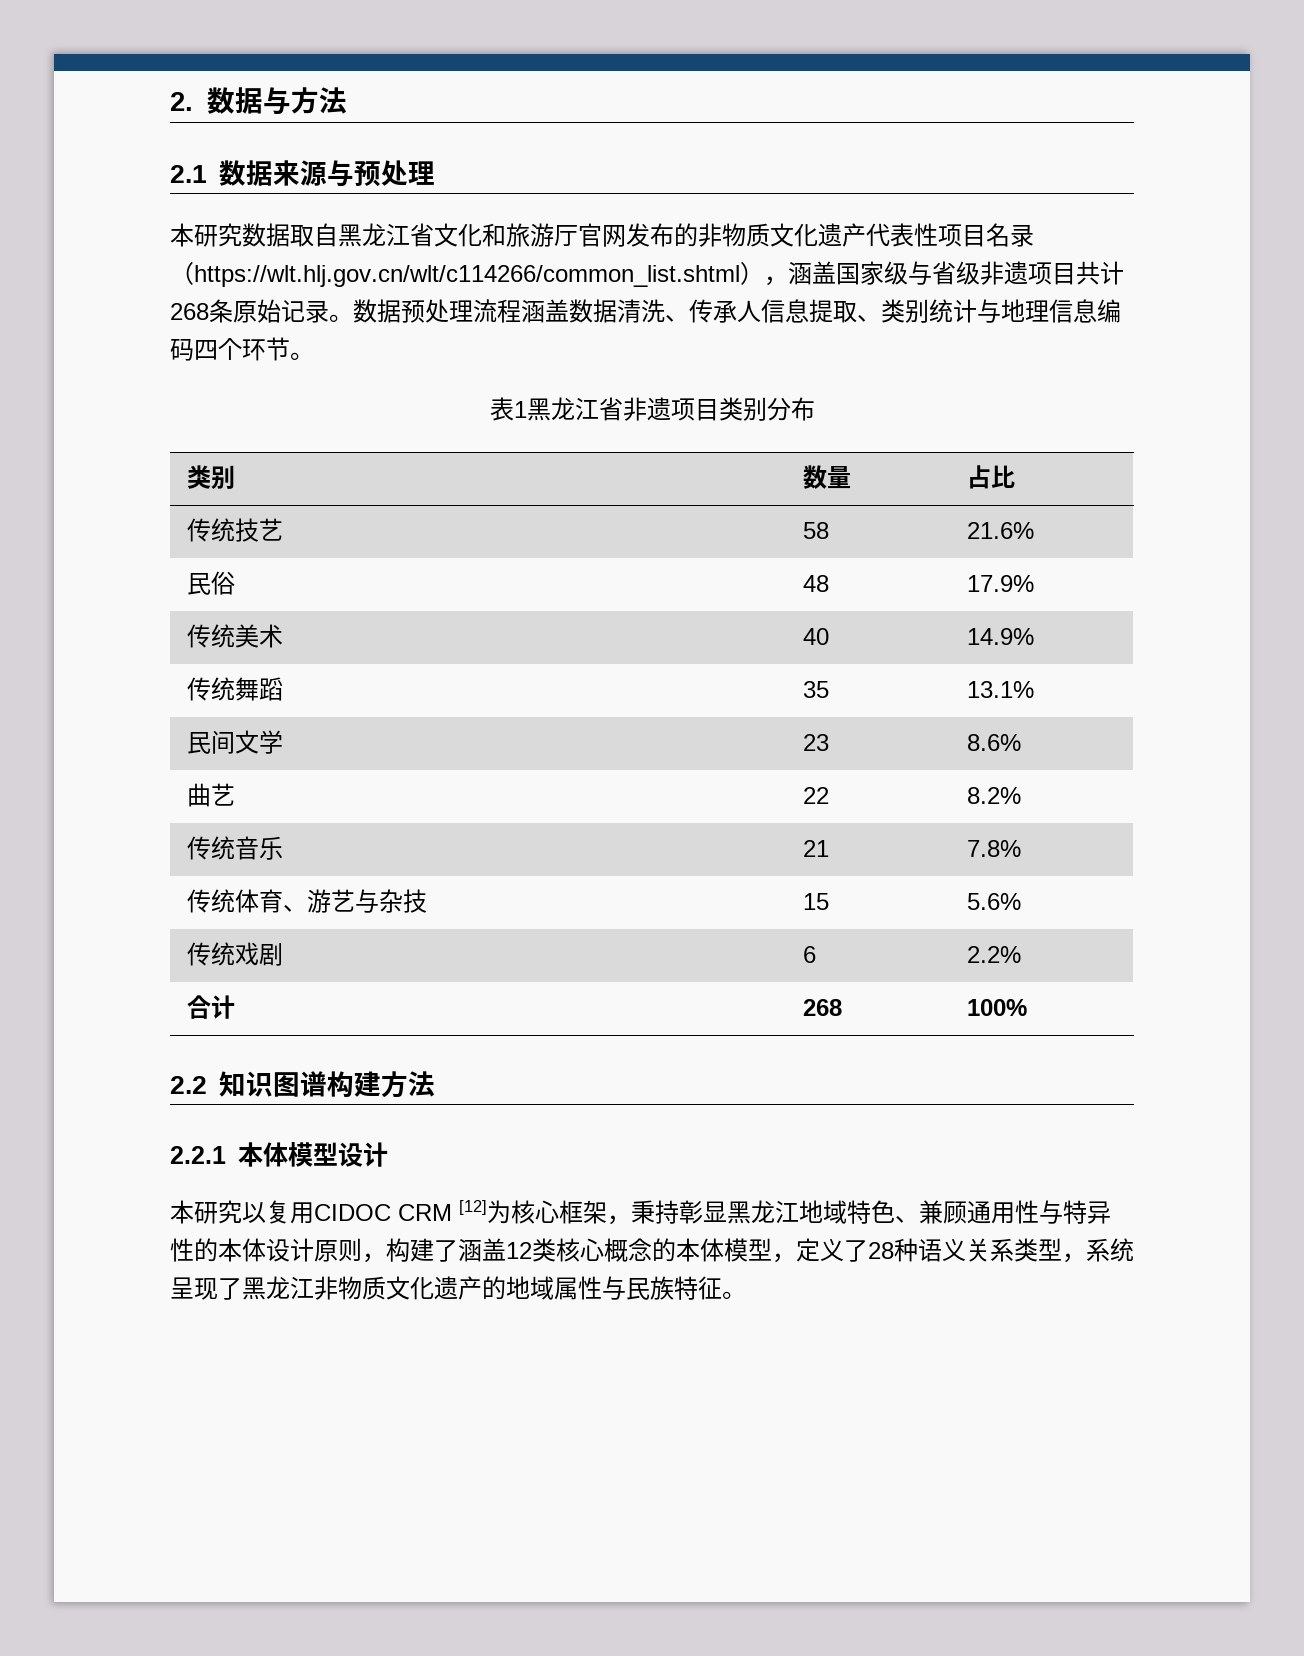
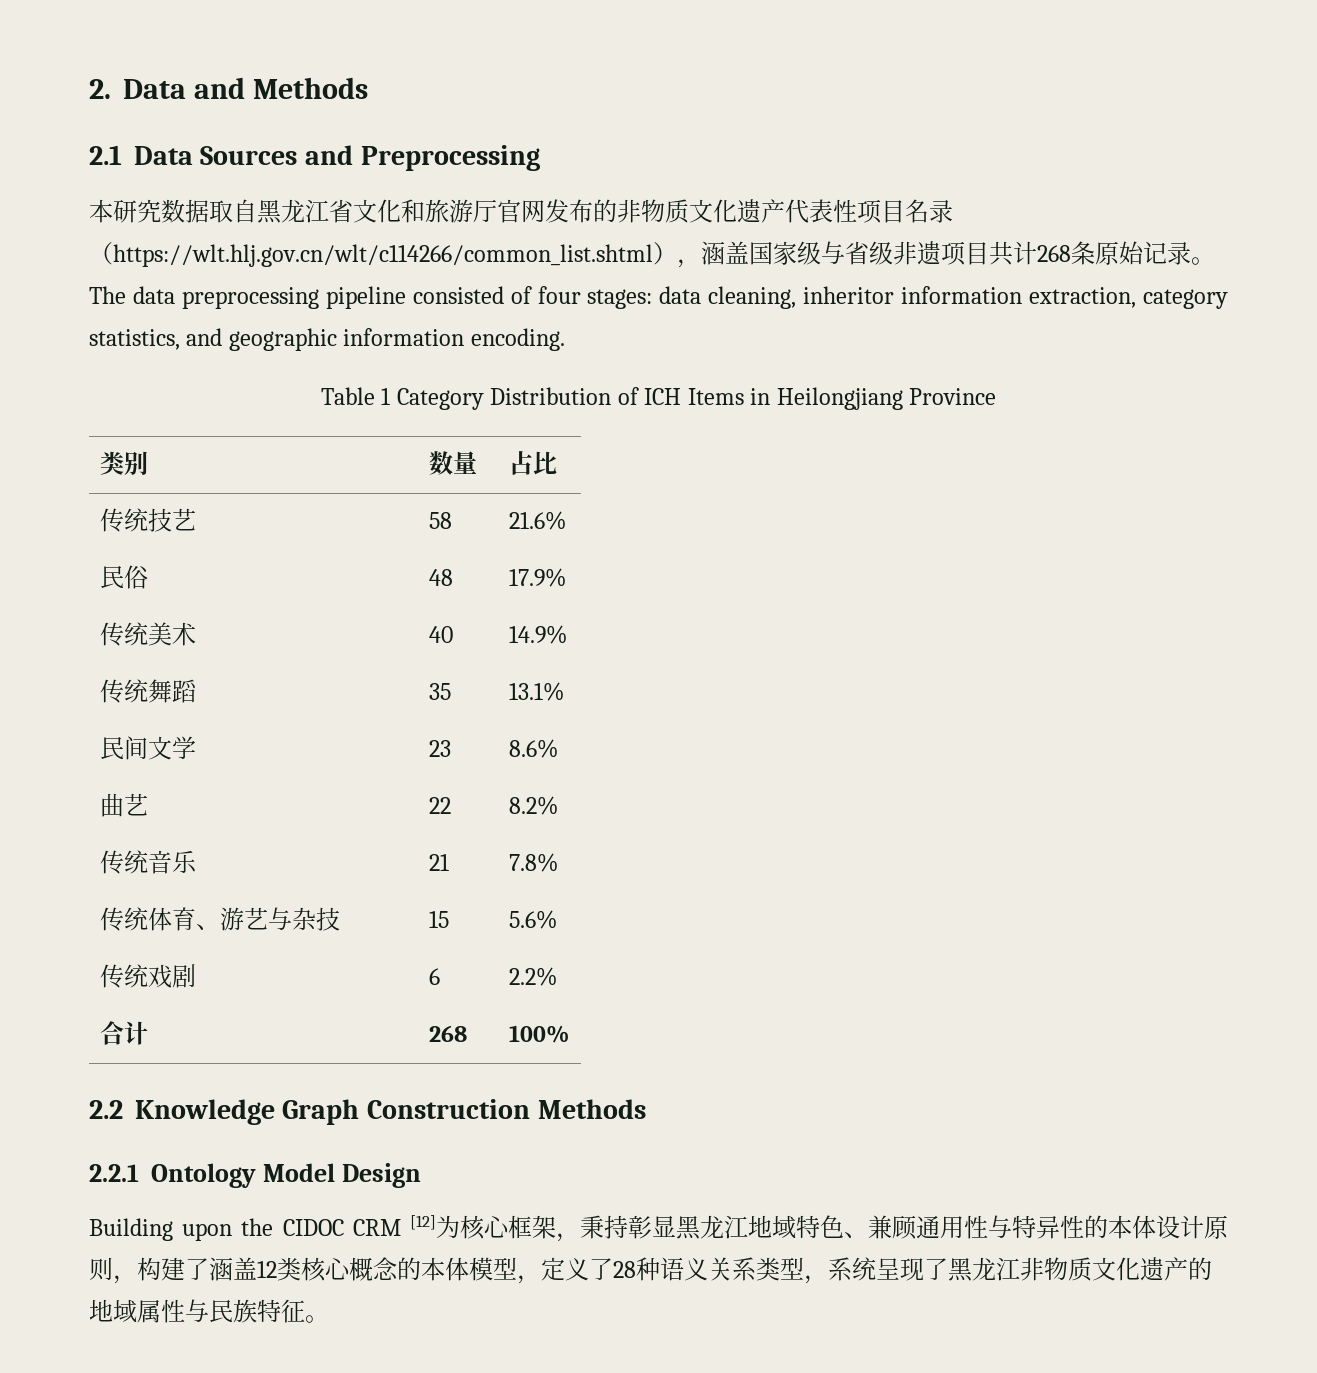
- 2.数据与方法
- 2.1数据来源与预处理
+ 2. Data and Methods
+ 2.1 Data Sources and Preprocessing
- 数据预处理流程涵盖数据清洗、传承人信息提取、类别统计与地理信息编码四个环节。
- 表1黑龙江省非遗项目类别分布
+ The data preprocessing pipeline consisted of four stages: data cleaning, inheritor information extraction, category statistics, and geographic information encoding.
+ Table 1 Category Distribution of ICH Items in Heilongjiang Province
- 2.2知识图谱构建方法
- 2.2.1本体模型设计
- 本研究以复用CIDOC CRM [12]为核心框架，秉持彰显黑龙江地域特色、兼顾通用性与特异性的本体设计原则，构建了涵盖12类核心概念的本体模型，定义了28种语义关系类型，系统呈现了黑龙江非物质文化遗产的地域属性与民族特征。
+ 2.2 Knowledge Graph Construction Methods
+ 2.2.1 Ontology Model Design
+ Building upon the CIDOC CRM [12]为核心框架，秉持彰显黑龙江地域特色、兼顾通用性与特异性的本体设计原则，构建了涵盖12类核心概念的本体模型，定义了28种语义关系类型，系统呈现了黑龙江非物质文化遗产的地域属性与民族特征。

